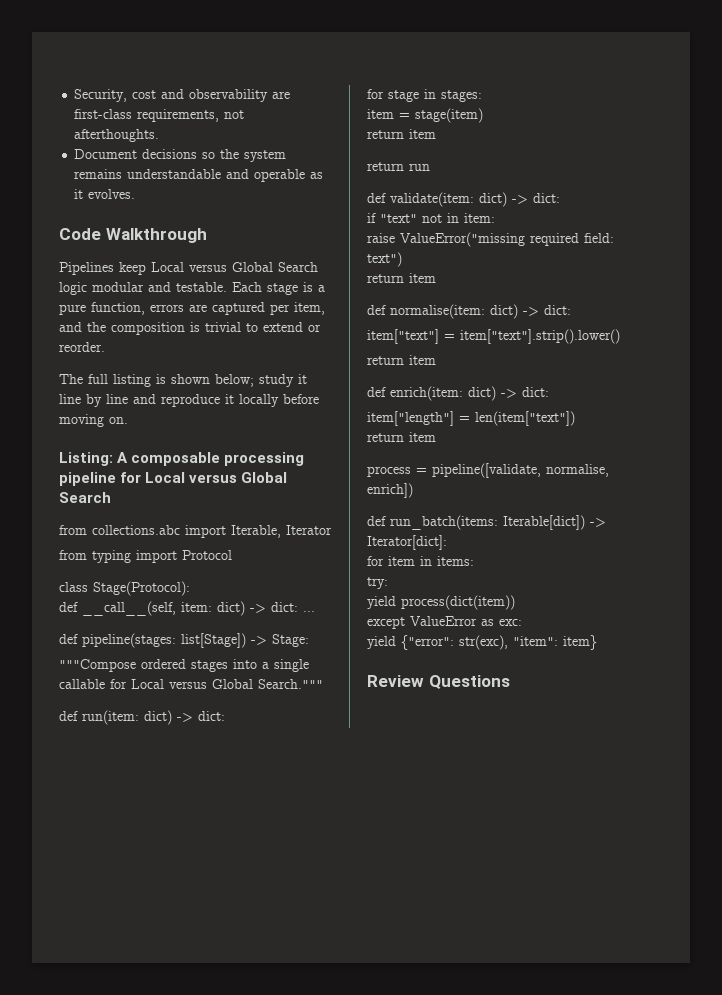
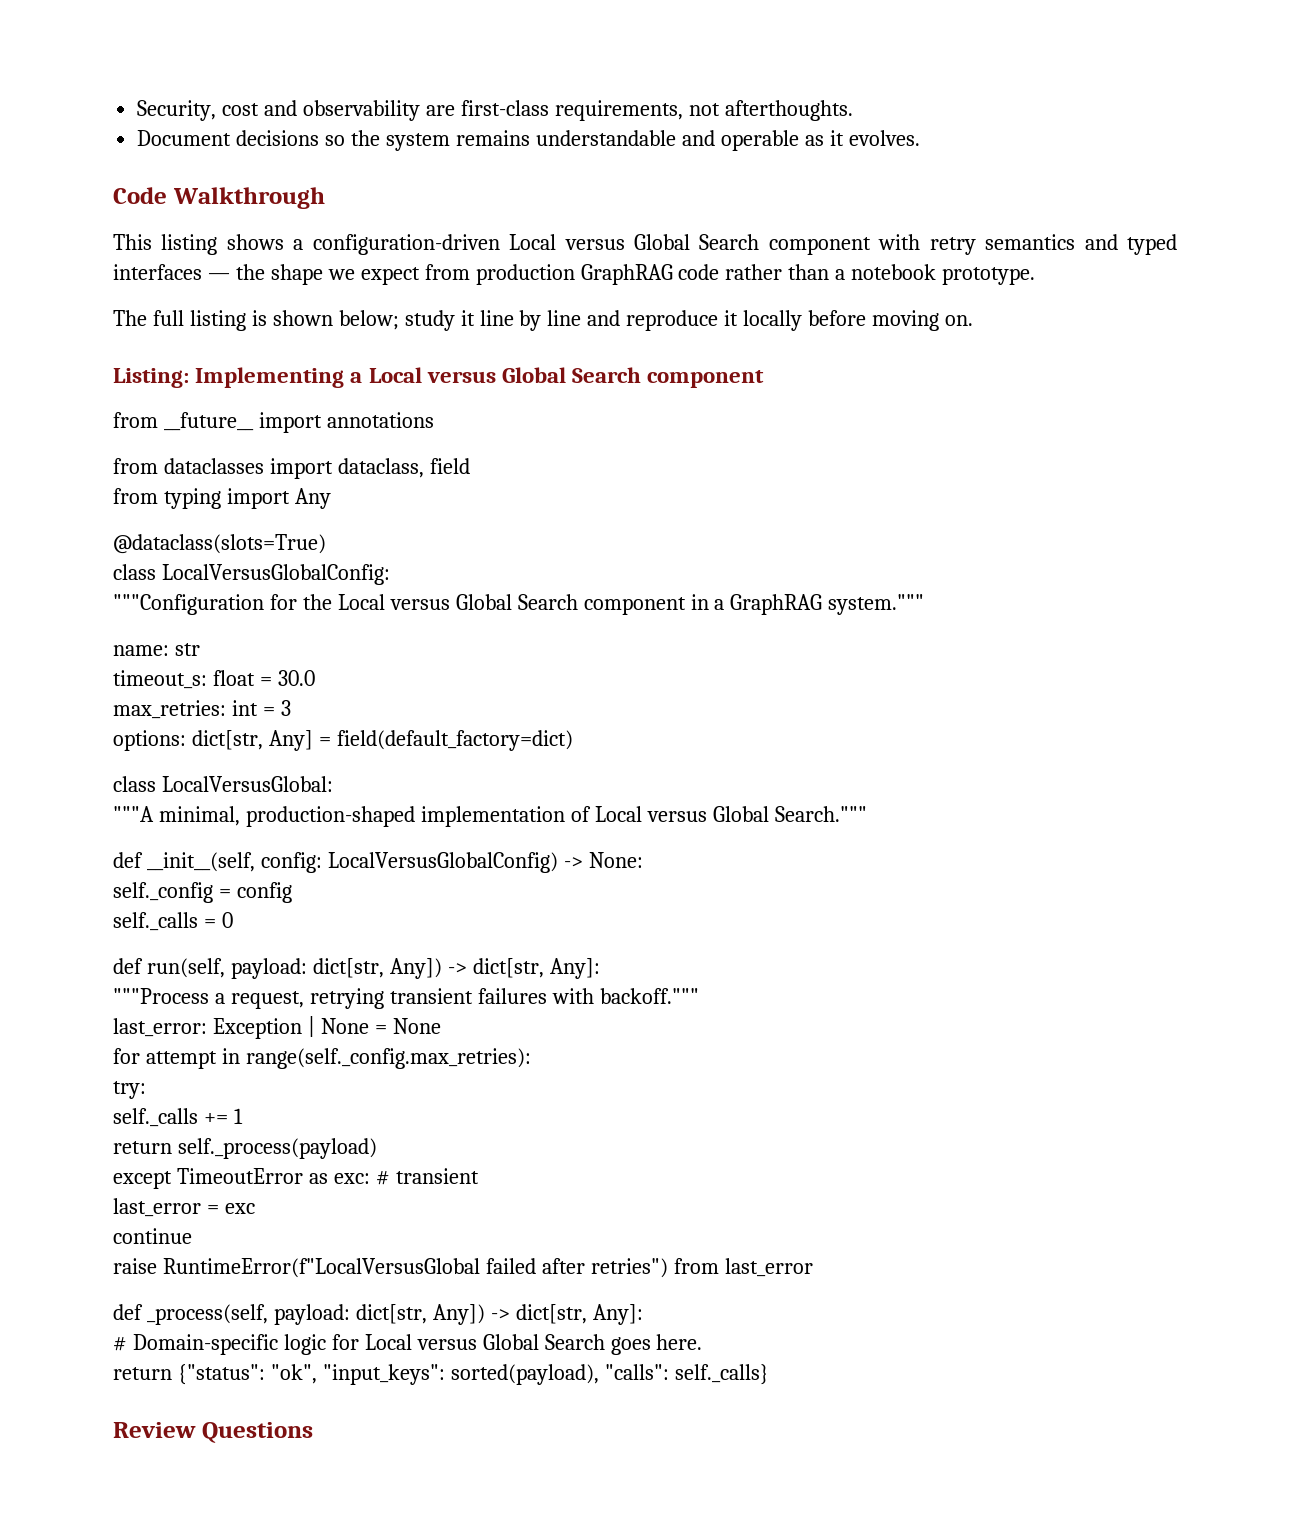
- Pipelines keep Local versus Global Search logic modular and testable. Each stage is a pure function, errors are captured per item, and the composition is trivial to extend or reorder.
+ This listing shows a configuration-driven Local versus Global Search component with retry semantics and typed interfaces — the shape we expect from production GraphRAG code rather than a notebook prototype.
- Listing: A composable processing pipeline for Local versus Global Search
- from collections.abc import Iterable, Iterator
+ Listing: Implementing a Local versus Global Search component
+ from __future__ import annotations
+ from dataclasses import dataclass, field
- from typing import Protocol
- class Stage(Protocol):
- def __call__(self, item: dict) -> dict: ...
- def pipeline(stages: list[Stage]) -> Stage:
- """Compose ordered stages into a single callable for Local versus Global Search."""
+ from typing import Any
+ @dataclass(slots=True)
+ class LocalVersusGlobalConfig:
+ """Configuration for the Local versus Global Search component in a GraphRAG system."""
+ name: str
+ timeout_s: float = 30.0
+ max_retries: int = 3
+ options: dict[str, Any] = field(default_factory=dict)
+ class LocalVersusGlobal:
+ """A minimal, production-shaped implementation of Local versus Global Search."""
- def run(item: dict) -> dict:
- for stage in stages:
- item = stage(item)
- return item
- return run
- def validate(item: dict) -> dict:
- if "text" not in item:
- raise ValueError("missing required field: text")
- return item
- def normalise(item: dict) -> dict:
- item["text"] = item["text"].strip().lower()
- return item
- def enrich(item: dict) -> dict:
- item["length"] = len(item["text"])
- return item
- process = pipeline([validate, normalise, enrich])
- def run_batch(items: Iterable[dict]) -> Iterator[dict]:
- for item in items:
+ def __init__(self, config: LocalVersusGlobalConfig) -> None:
+ self._config = config
+ self._calls = 0
+ def run(self, payload: dict[str, Any]) -> dict[str, Any]:
+ """Process a request, retrying transient failures with backoff."""
+ last_error: Exception | None = None
+ for attempt in range(self._config.max_retries):
  try:
- yield process(dict(item))
+ self._calls += 1
+ return self._process(payload)
- except ValueError as exc:
- yield {"error": str(exc), "item": item}
+ except TimeoutError as exc: # transient
+ last_error = exc
+ continue
+ raise RuntimeError(f"LocalVersusGlobal failed after retries") from last_error
+ def _process(self, payload: dict[str, Any]) -> dict[str, Any]:
+ # Domain-specific logic for Local versus Global Search goes here.
+ return {"status": "ok", "input_keys": sorted(payload), "calls": self._calls}

